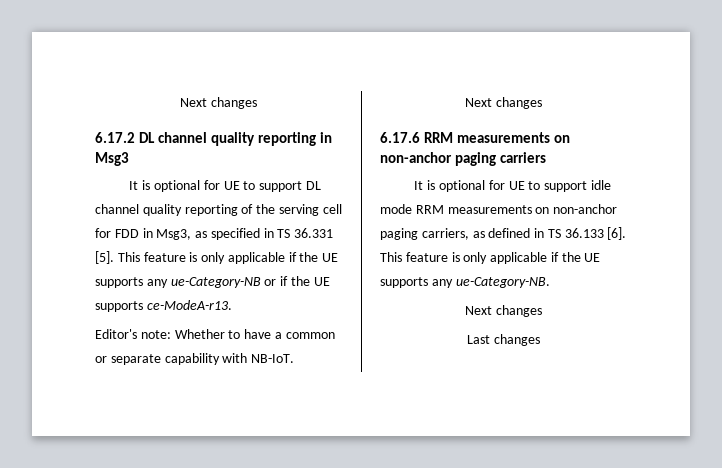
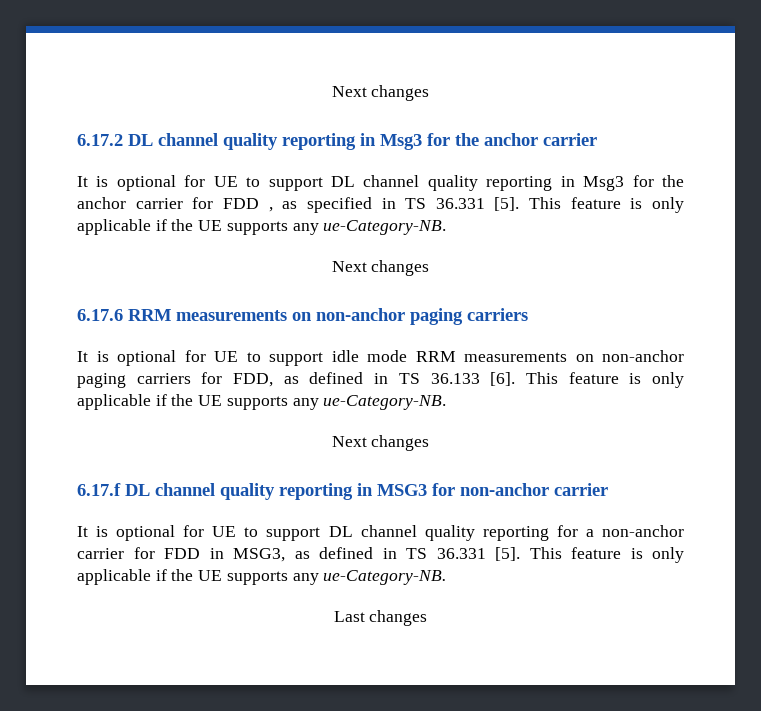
- 6.17.2 DL channel quality reporting in Msg3
+ 6.17.2 DL channel quality reporting in Msg3 for the anchor carrier
- It is optional for UE to support DL channel quality reporting of the serving cell for FDD in Msg3, as specified in TS 36.331 [5]. This feature is only applicable if the UE supports any ue-Category-NB or if the UE supports ce-ModeA-r13.
- Editor's note: Whether to have a common or separate capability with NB-IoT.
+ It is optional for UE to support DL channel quality reporting in Msg3 for the anchor carrier for FDD , as specified in TS 36.331 [5]. This feature is only applicable if the UE supports any ue-Category-NB.
- It is optional for UE to support idle mode RRM measurements on non-anchor paging carriers, as defined in TS 36.133 [6].
+ It is optional for UE to support idle mode RRM measurements on non-anchor paging carriers for FDD, as defined in TS 36.133 [6].
+ 6.17.f DL channel quality reporting in MSG3 for non-anchor carrier
+ It is optional for UE to support DL channel quality reporting for a non-anchor carrier for FDD in MSG3, as defined in TS 36.331 [5]. This feature is only applicable if the UE supports any ue-Category-NB.

